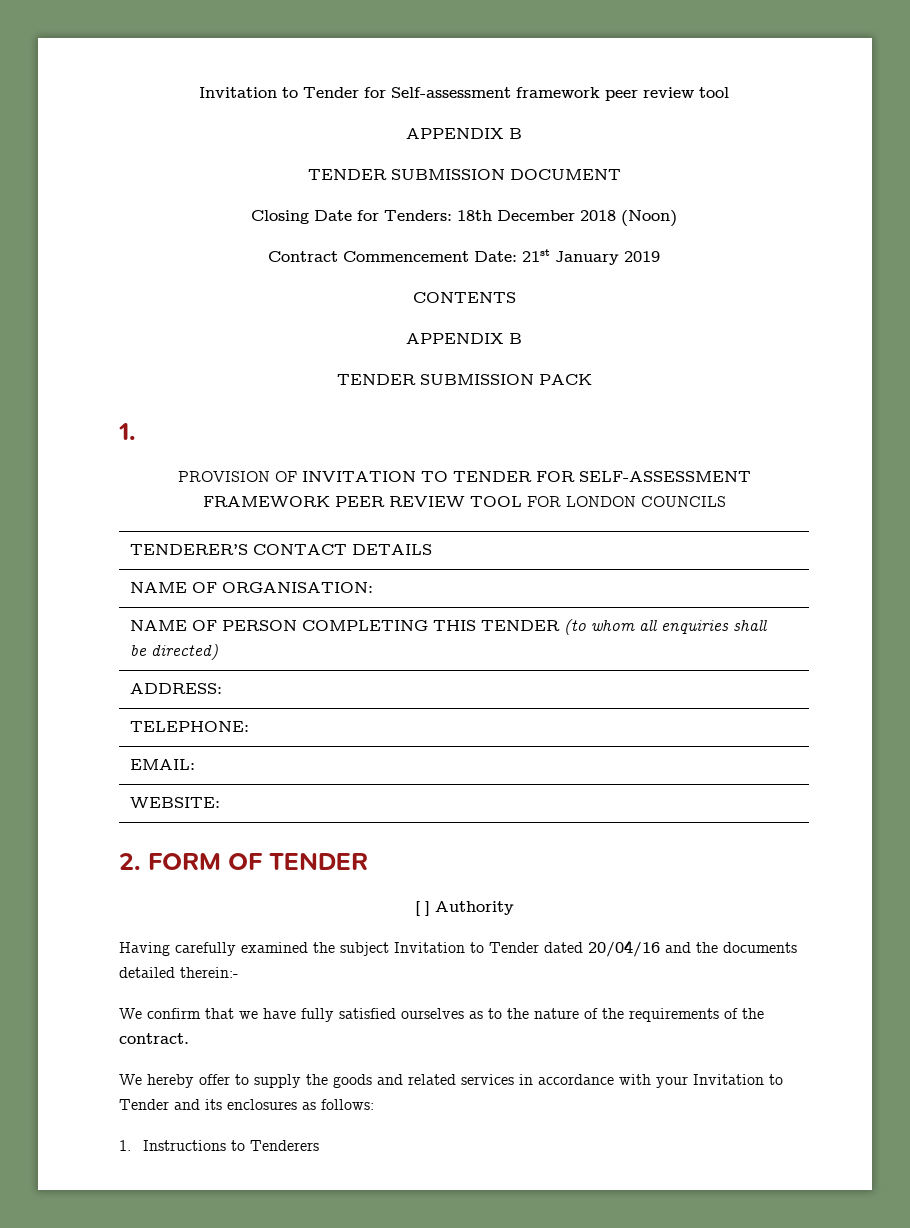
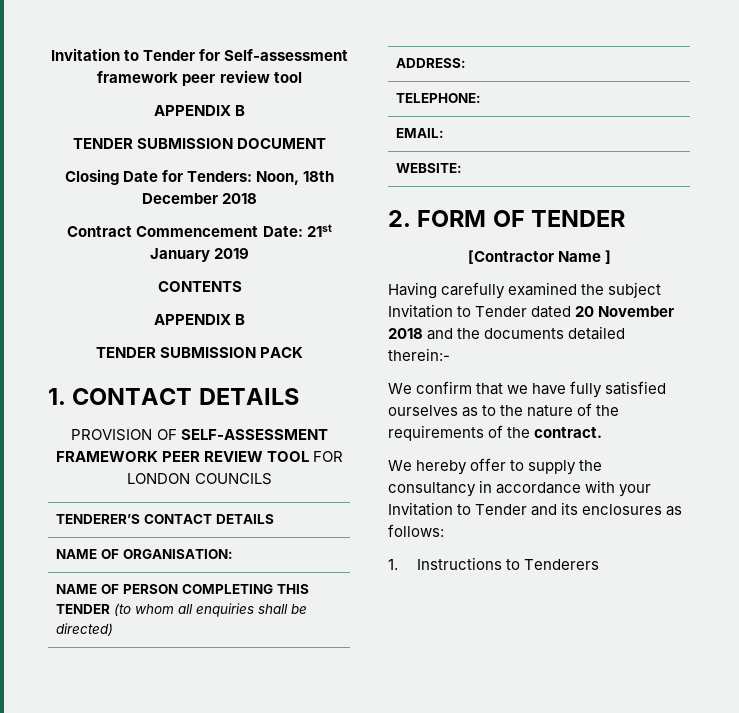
- Closing Date for Tenders: 18th December 2018 (Noon)
+ Closing Date for Tenders: Noon, 18th December 2018
  TENDER SUBMISSION PACK
- 1.
+ 1. CONTACT DETAILS
- PROVISION OF INVITATION TO TENDER FOR SELF-ASSESSMENT FRAMEWORK PEER REVIEW TOOL FOR LONDON COUNCILS
+ PROVISION OF SELF-ASSESSMENT FRAMEWORK PEER REVIEW TOOL FOR LONDON COUNCILS
- [ ] Authority
+ [Contractor Name ]
- Having carefully examined the subject Invitation to Tender dated 20/04/16 and the documents detailed therein:-
+ Having carefully examined the subject Invitation to Tender dated 20 November 2018 and the documents detailed therein:-
- We hereby offer to supply the goods and related services in accordance with your Invitation to Tender and its enclosures as follows:
+ We hereby offer to supply the consultancy in accordance with your Invitation to Tender and its enclosures as follows:

